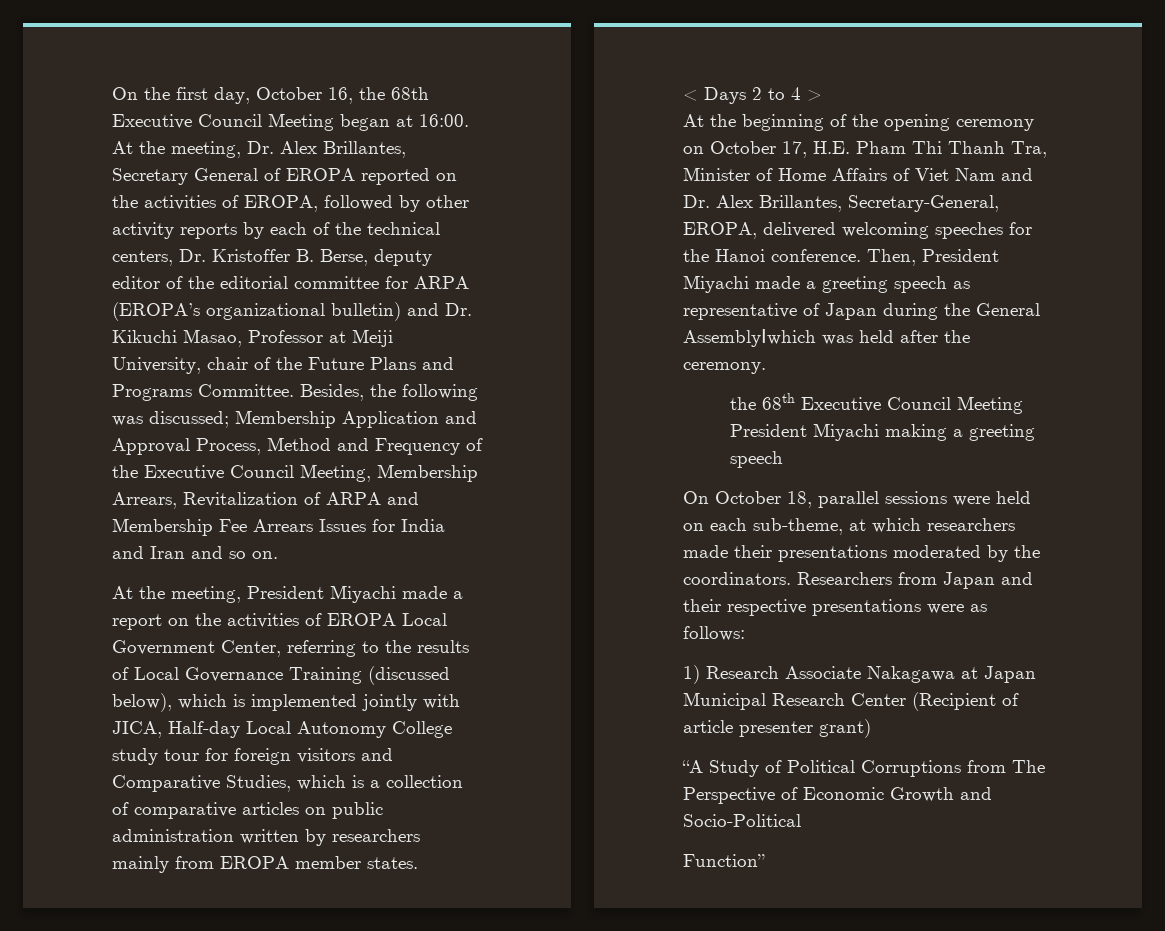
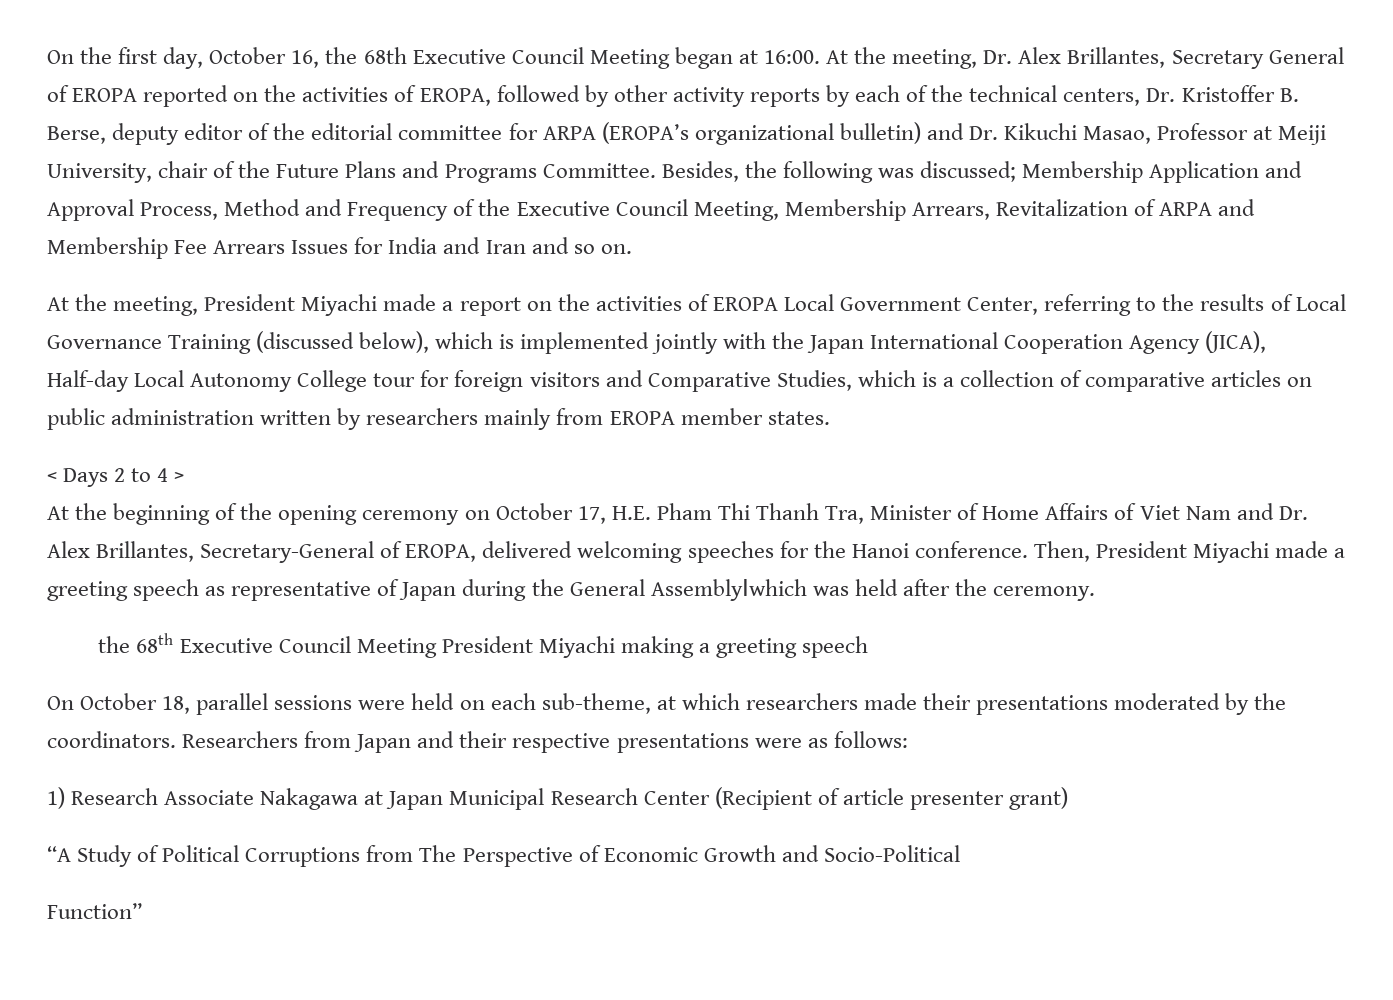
- At the meeting, President Miyachi made a report on the activities of EROPA Local Government Center, referring to the results of Local Governance Training (discussed below), which is implemented jointly with JICA, Half-day Local Autonomy College study tour for foreign visitors and Comparative Studies, which is a collection of comparative articles on public administration written by researchers mainly from EROPA member states.
+ At the meeting, President Miyachi made a report on the activities of EROPA Local Government Center, referring to the results of Local Governance Training (discussed below), which is implemented jointly with the Japan International Cooperation Agency (JICA), Half-day Local Autonomy College tour for foreign visitors and Comparative Studies, which is a collection of comparative articles on public administration written by researchers mainly from EROPA member states.
- At the beginning of the opening ceremony on October 17, H.E. Pham Thi Thanh Tra, Minister of Home Affairs of Viet Nam and Dr. Alex Brillantes, Secretary-General, EROPA, delivered welcoming speeches for the Hanoi conference.
+ At the beginning of the opening ceremony on October 17, H.E. Pham Thi Thanh Tra, Minister of Home Affairs of Viet Nam and Dr. Alex Brillantes, Secretary-General of EROPA, delivered welcoming speeches for the Hanoi conference.

